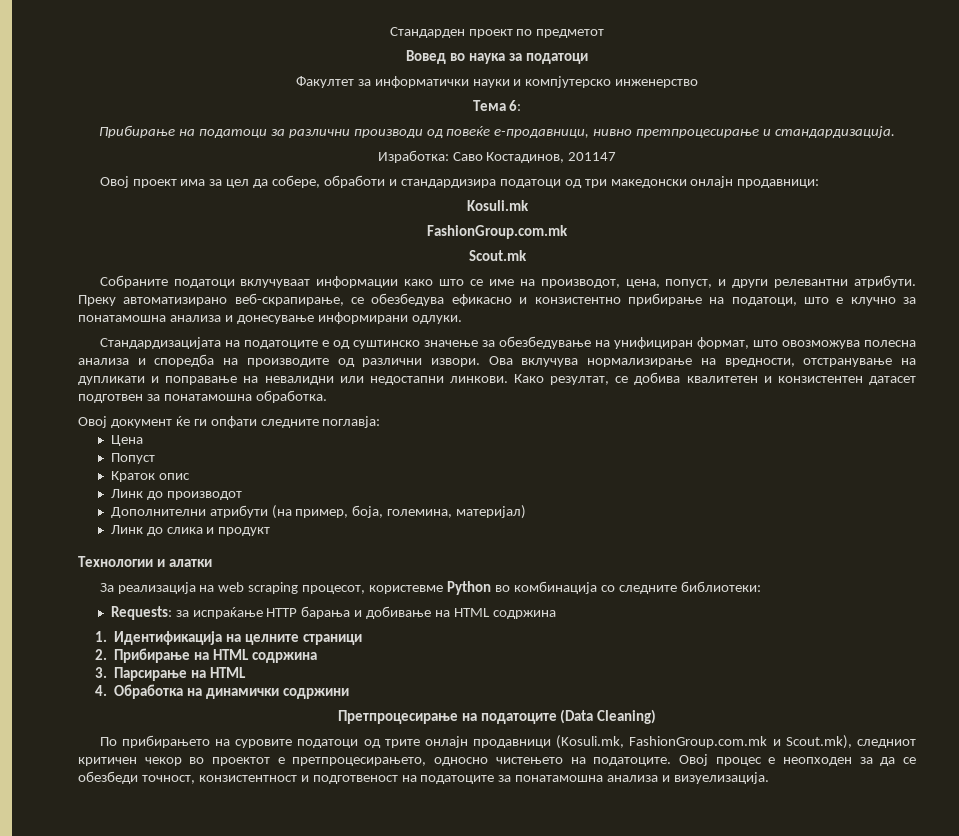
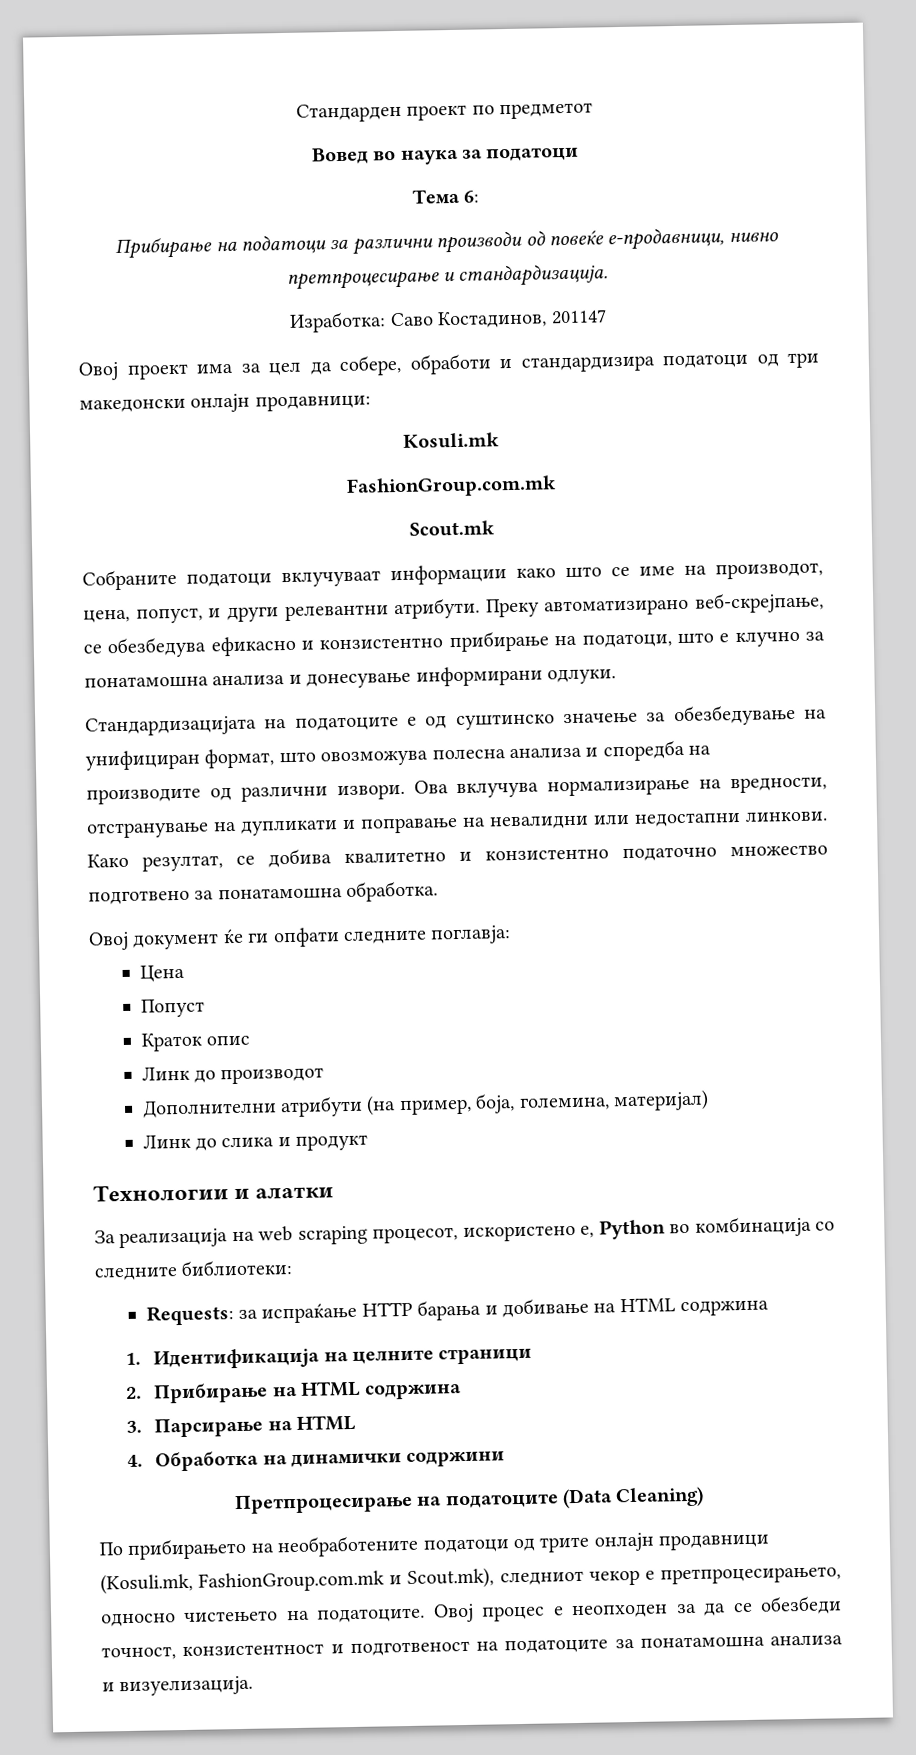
- Факултет за информатички науки и компјутерско инженерство
- Преку автоматизирано веб-скрапирање, се обезбедува ефикасно и конзистентно прибирање на податоци, што е клучно за понатамошна анализа и донесување информирани одлуки.
+ Преку автоматизирано веб-скрејпање, се обезбедува ефикасно и конзистентно прибирање на податоци, што е клучно за понатамошна анализа и донесување информирани одлуки.
- Како резултат, се добива квалитетен и конзистентен датасет подготвен за понатамошна обработка.
+ Како резултат, се добива квалитетно и конзистентно податочно множество подготвено за понатамошна обработка.
- За реализација на web scraping процесот, користевме Python во комбинација со следните библиотеки:
+ За реализација на web scraping процесот, искористено е, Python во комбинација со следните библиотеки:
- По прибирањето на суровите податоци од трите онлајн продавници (Kosuli.mk, FashionGroup.com.mk и Scout.mk), следниот критичен чекор во проектот е претпроцесирањето, односно чистењето на податоците.
+ По прибирањето на необработените податоци од трите онлајн продавници (Kosuli.mk, FashionGroup.com.mk и Scout.mk), следниот чекор е претпроцесирањето, односно чистењето на податоците.

